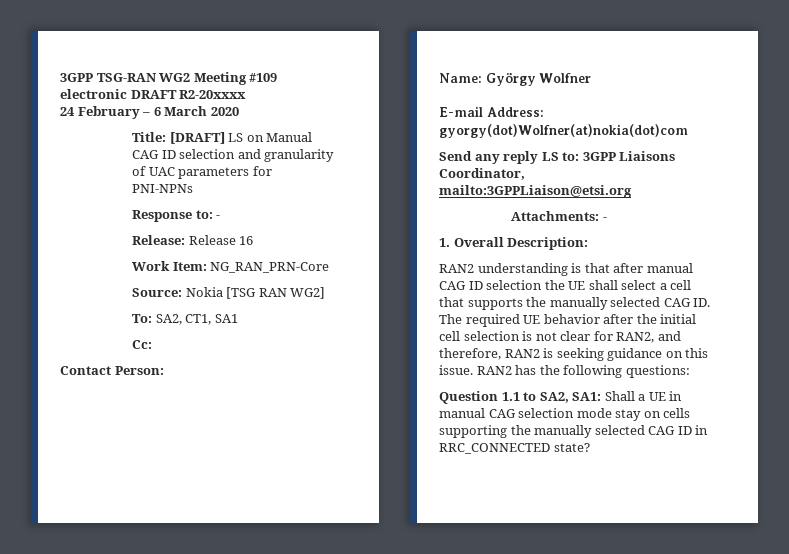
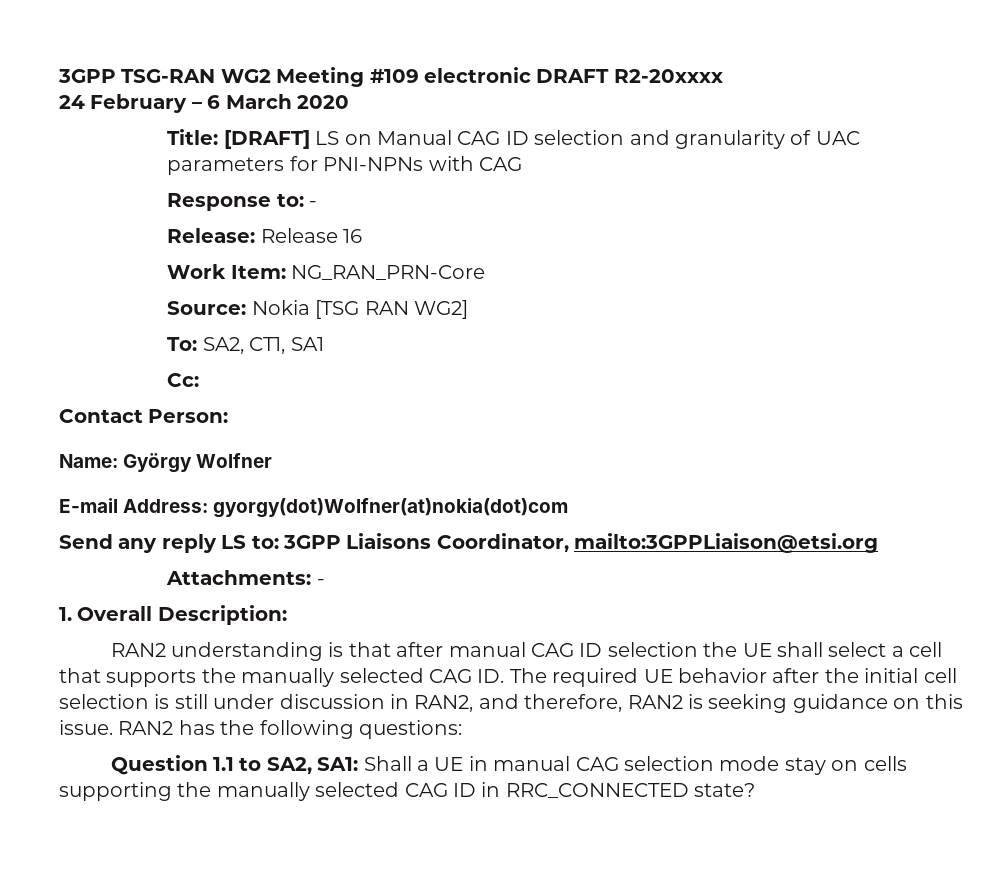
- Title: [DRAFT] LS on Manual CAG ID selection and granularity of UAC parameters for PNI-NPNs
+ Title: [DRAFT] LS on Manual CAG ID selection and granularity of UAC parameters for PNI-NPNs with CAG
- RAN2 understanding is that after manual CAG ID selection the UE shall select a cell that supports the manually selected CAG ID. The required UE behavior after the initial cell selection is not clear for RAN2, and therefore, RAN2 is seeking guidance on this issue.
+ RAN2 understanding is that after manual CAG ID selection the UE shall select a cell that supports the manually selected CAG ID. The required UE behavior after the initial cell selection is still under discussion in RAN2, and therefore, RAN2 is seeking guidance on this issue.

